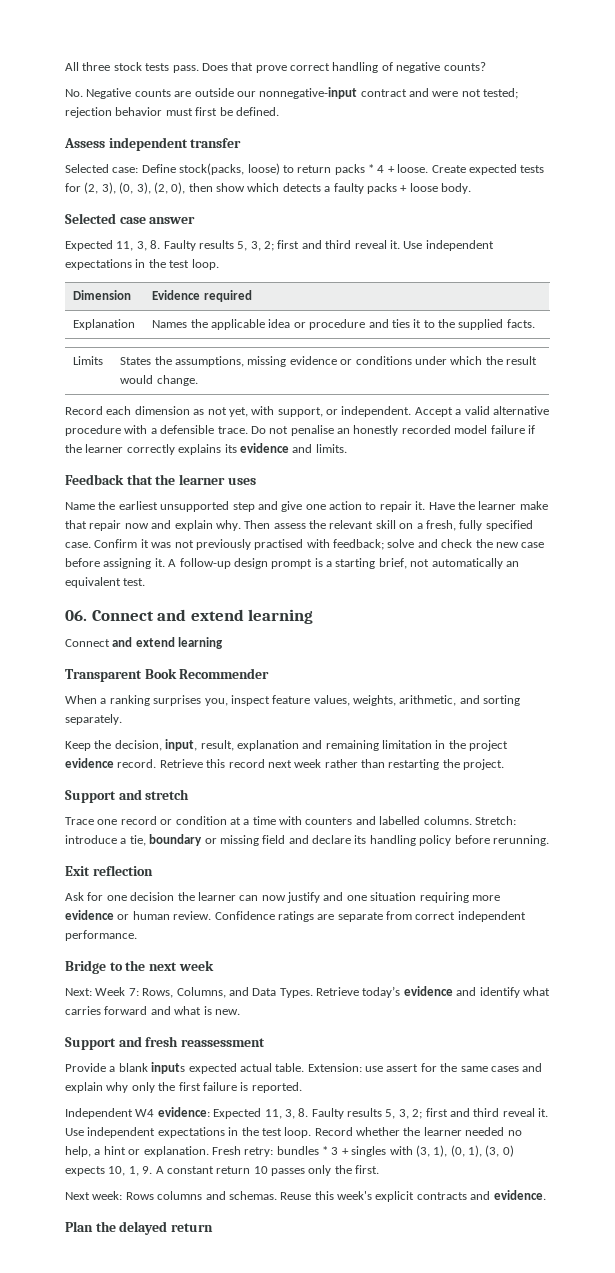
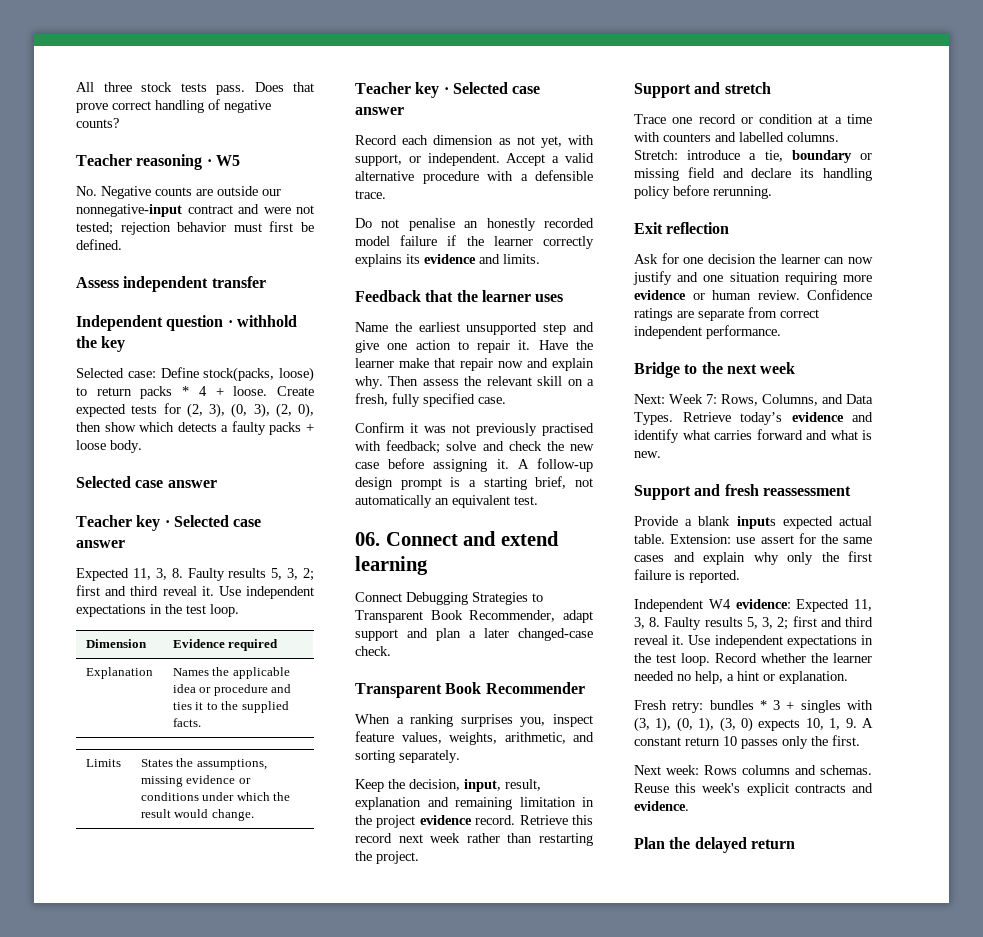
+ Teacher reasoning · W5
+ Independent question · withhold the key
  Create expected tests for (2, 3), (0, 3), (2, 0), then show which detects a faulty packs + loose body.
  Selected case answer
+ Teacher key · Selected case answer
  Limits | States the assumptions, missing evidence or conditions under which the result would change.
+ Teacher key · Selected case answer
- Accept a valid alternative procedure with a defensible trace. Do not penalise an honestly recorded model failure if the learner correctly explains its evidence and limits.
+ Accept a valid alternative procedure with a defensible trace.
+ Do not penalise an honestly recorded model failure if the learner correctly explains its evidence and limits.
- Then assess the relevant skill on a fresh, fully specified case. Confirm it was not previously practised with feedback; solve and check the new case before assigning it.
+ Then assess the relevant skill on a fresh, fully specified case.
+ Confirm it was not previously practised with feedback; solve and check the new case before assigning it.
  06. Connect and extend learning
- Connect and extend learning
+ Connect Debugging Strategies to Transparent Book Recommender, adapt support and plan a later changed-case check.
- Record whether the learner needed no help, a hint or explanation. Fresh retry: bundles * 3 + singles with (3, 1), (0, 1), (3, 0) expects 10, 1, 9. A constant return 10 passes only the first.
+ Record whether the learner needed no help, a hint or explanation.
+ Fresh retry: bundles * 3 + singles with (3, 1), (0, 1), (3, 0) expects 10, 1, 9. A constant return 10 passes only the first.

